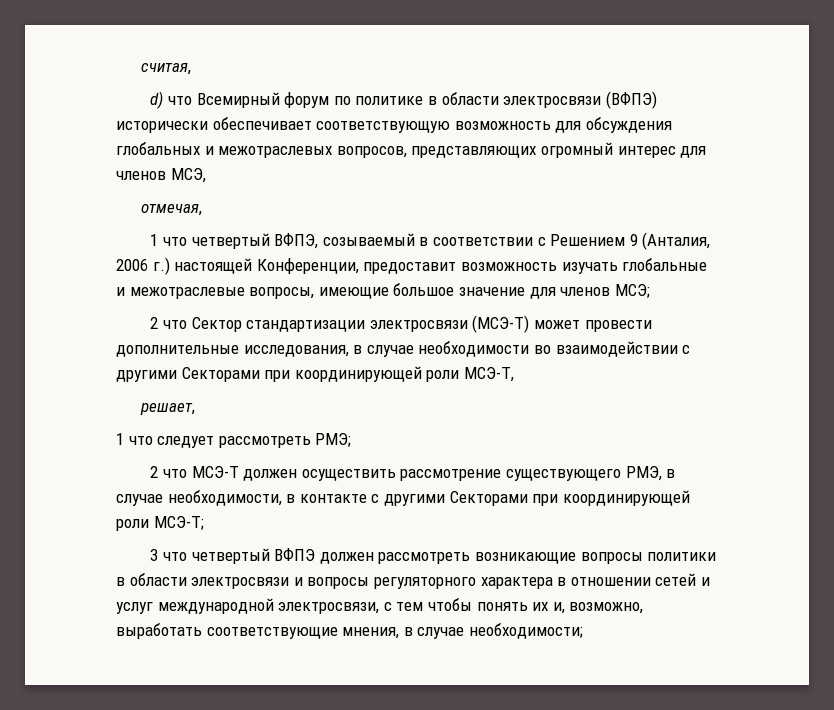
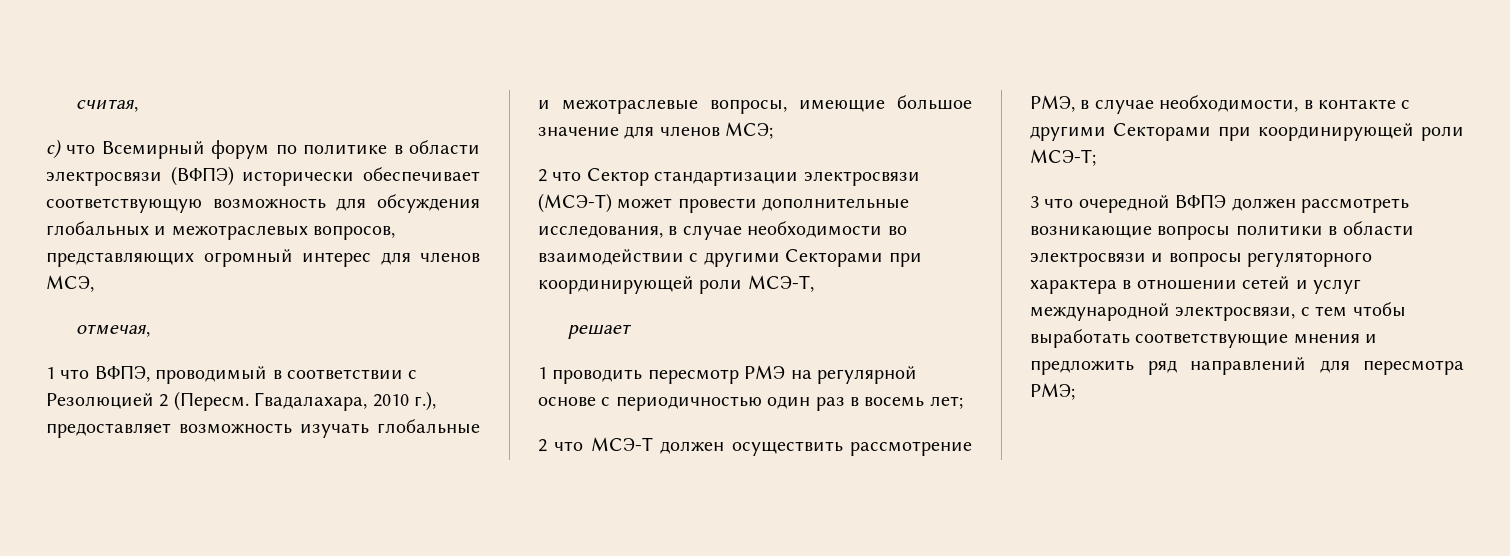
- d) что Всемирный форум по политике в области электросвязи (ВФПЭ) исторически обеспечивает соответствующую возможность для обсуждения глобальных и межотраслевых вопросов, представляющих огромный интерес для членов МСЭ,
+ c) что Всемирный форум по политике в области электросвязи (ВФПЭ) исторически обеспечивает соответствующую возможность для обсуждения глобальных и межотраслевых вопросов, представляющих огромный интерес для членов МСЭ,
- 1 что четвертый ВФПЭ, созываемый в соответствии с Решением 9 (Анталия, 2006 г.) настоящей Конференции, предоставит возможность изучать глобальные и межотраслевые вопросы, имеющие большое значение для членов МСЭ;
+ 1 что ВФПЭ, проводимый в соответствии с Резолюцией 2 (Пересм. Гвадалахара, 2010 г.), предоставляет возможность изучать глобальные и межотраслевые вопросы, имеющие большое значение для членов МСЭ;
- решает,
- 1 что следует рассмотреть РМЭ;
+ решает
+ 1 проводить пересмотр РМЭ на регулярной основе с периодичностью один раз в восемь лет;
- 2 что МСЭ-T должен осуществить рассмотрение существующего РМЭ, в случае необходимости, в контакте с другими Секторами при координирующей роли МСЭ-Т;
+ 2 что МСЭ-T должен осуществить рассмотрение РМЭ, в случае необходимости, в контакте с другими Секторами при координирующей роли МСЭ-Т;
- 3 что четвертый ВФПЭ должен рассмотреть возникающие вопросы политики в области электросвязи и вопросы регуляторного характера в отношении сетей и услуг международной электросвязи, с тем чтобы понять их и, возможно, выработать соответствующие мнения, в случае необходимости;
+ 3 что очередной ВФПЭ должен рассмотреть возникающие вопросы политики в области электросвязи и вопросы регуляторного характера в отношении сетей и услуг международной электросвязи, с тем чтобы выработать соответствующие мнения и предложить ряд направлений для пересмотра РМЭ;

